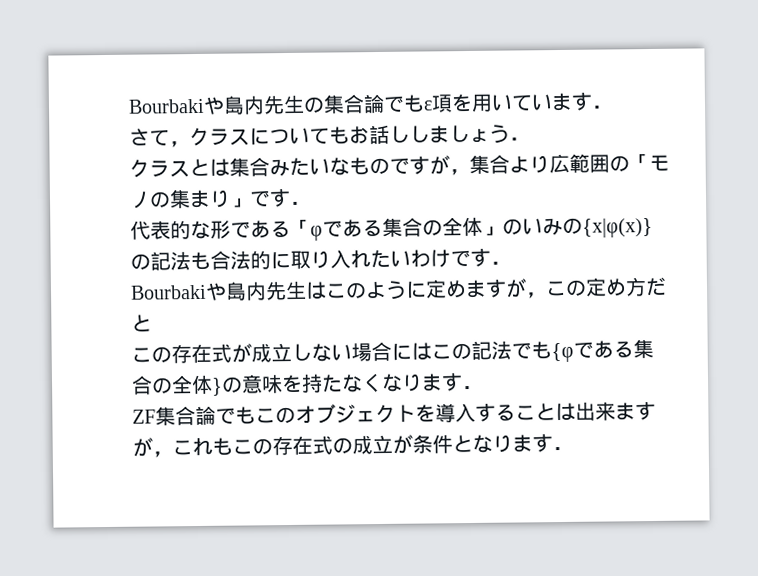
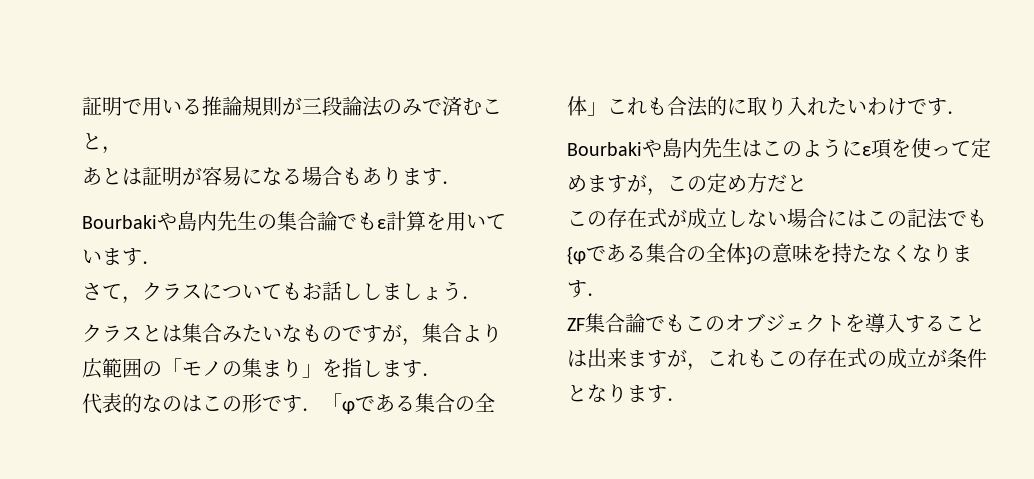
+ 証明で用いる推論規則が三段論法のみで済むこと，
+ あとは証明が容易になる場合もあります．
- Bourbakiや島内先生の集合論でもε項を用いています．
+ Bourbakiや島内先生の集合論でもε計算を用いています．
- クラスとは集合みたいなものですが，集合より広範囲の「モノの集まり」です．
+ クラスとは集合みたいなものですが，集合より広範囲の「モノの集まり」を指します．
- 代表的な形である「φである集合の全体」のいみの{x|φ(x)}の記法も合法的に取り入れたいわけです．
+ 代表的なのはこの形です．「φである集合の全体」これも合法的に取り入れたいわけです．
- Bourbakiや島内先生はこのように定めますが，この定め方だと
+ Bourbakiや島内先生はこのようにε項を使って定めますが，この定め方だと

